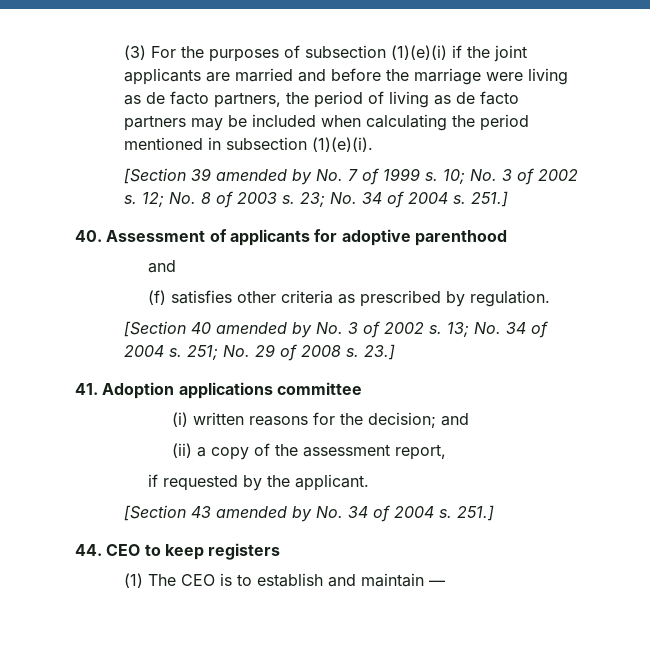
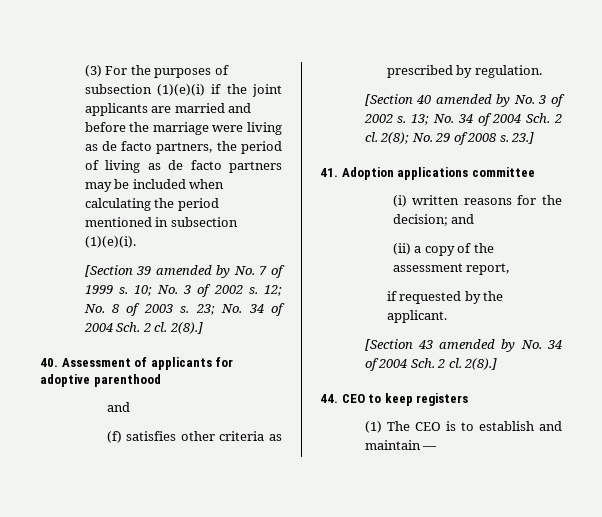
- 23; No. 34 of 2004 s. 251.]
+ 23; No. 34 of 2004 Sch. 2 cl. 2(8).]
- 13; No. 34 of 2004 s. 251; No. 29 of 2008 s.
+ 13; No. 34 of 2004 Sch. 2 cl. 2(8); No. 29 of 2008 s.
- [Section 43 amended by No. 34 of 2004 s. 251.]
+ [Section 43 amended by No. 34 of 2004 Sch. 2 cl. 2(8).]

